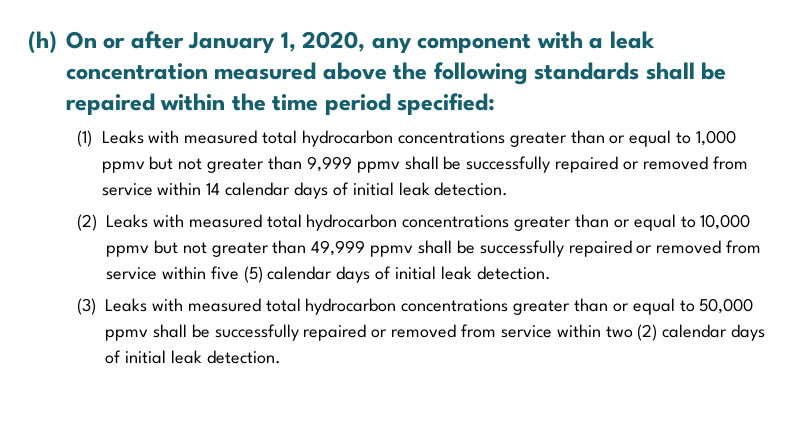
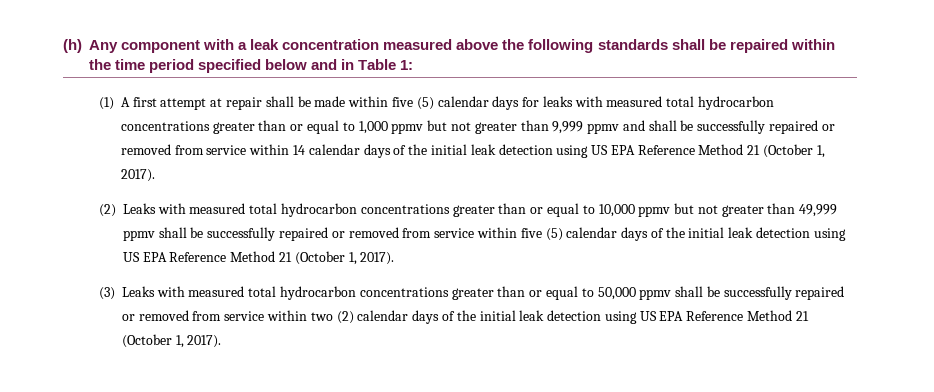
- (h) On or after January 1, 2020, any component with a leak concentration measured above the following standards shall be repaired within the time period specified:
- (1) Leaks with measured total hydrocarbon concentrations greater than or equal to 1,000 ppmv but not greater than 9,999 ppmv shall be successfully repaired or removed from service within 14 calendar days of initial leak detection.
+ (h) Any component with a leak concentration measured above the following standards shall be repaired within the time period specified below and in Table 1:
+ (1) A first attempt at repair shall be made within five (5) calendar days for leaks with measured total hydrocarbon concentrations greater than or equal to 1,000 ppmv but not greater than 9,999 ppmv and shall be successfully repaired or removed from service within 14 calendar days of the initial leak detection using US EPA Reference Method 21 (October 1, 2017).
- (2) Leaks with measured total hydrocarbon concentrations greater than or equal to 10,000 ppmv but not greater than 49,999 ppmv shall be successfully repaired or removed from service within five (5) calendar days of initial leak detection.
+ (2) Leaks with measured total hydrocarbon concentrations greater than or equal to 10,000 ppmv but not greater than 49,999 ppmv shall be successfully repaired or removed from service within five (5) calendar days of the initial leak detection using US EPA Reference Method 21 (October 1, 2017).
- (3) Leaks with measured total hydrocarbon concentrations greater than or equal to 50,000 ppmv shall be successfully repaired or removed from service within two (2) calendar days of initial leak detection.
+ (3) Leaks with measured total hydrocarbon concentrations greater than or equal to 50,000 ppmv shall be successfully repaired or removed from service within two (2) calendar days of the initial leak detection using US EPA Reference Method 21 (October 1, 2017).

